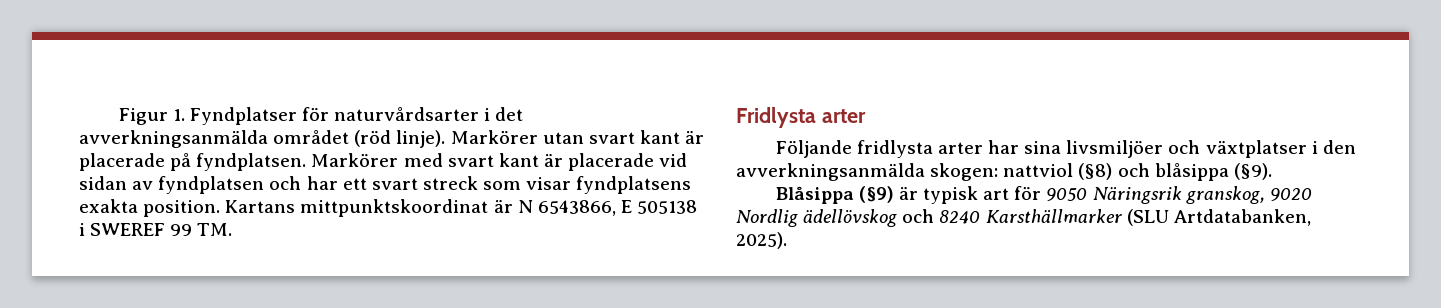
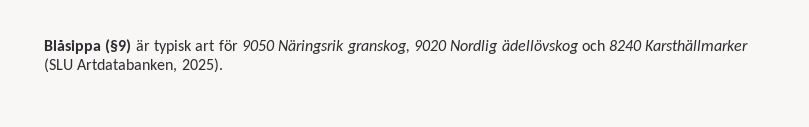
- Figur 1. Fyndplatser för naturvårdsarter i det avverkningsanmälda området (röd linje). Markörer utan svart kant är placerade på fyndplatsen. Markörer med svart kant är placerade vid sidan av fyndplatsen och har ett svart streck som visar fyndplatsens exakta position. Kartans mittpunktskoordinat är N 6543866, E 505138 i SWEREF 99 TM.
- Fridlysta arter
- Följande fridlysta arter har sina livsmiljöer och växtplatser i den avverkningsanmälda skogen: nattviol (§8) och blåsippa (§9).

